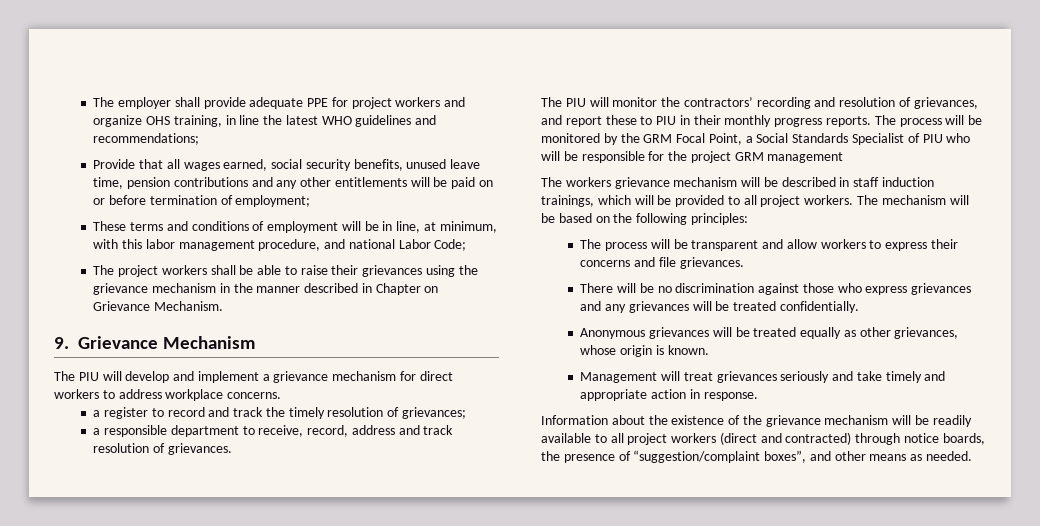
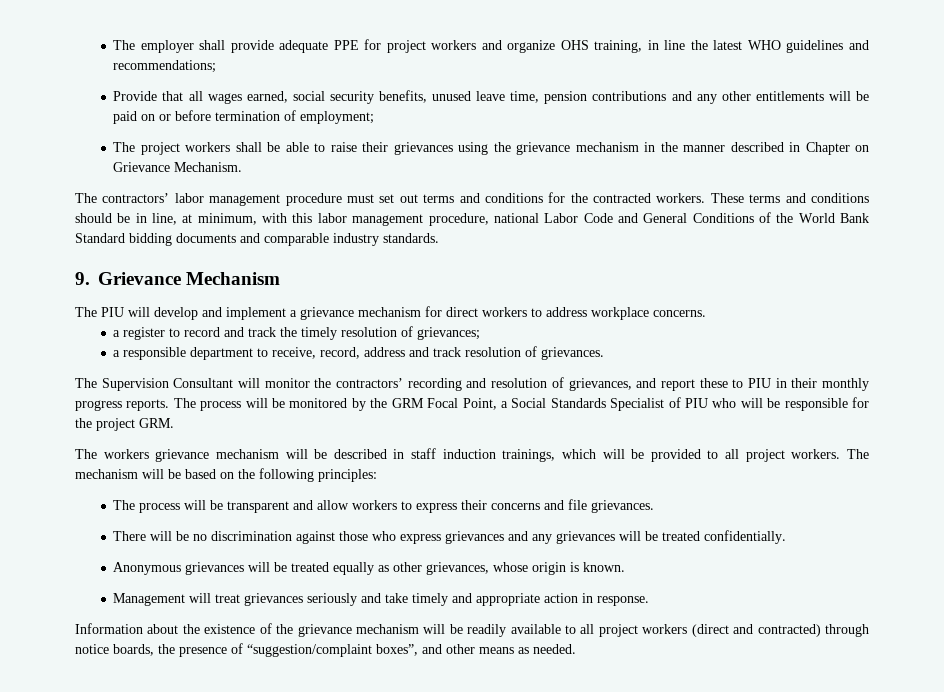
- These terms and conditions of employment will be in line, at minimum, with this labor management procedure, and national Labor Code;
+ The contractors’ labor management procedure must set out terms and conditions for the contracted workers. These terms and conditions should be in line, at minimum, with this labor management procedure, national Labor Code and General Conditions of the World Bank Standard bidding documents and comparable industry standards.
- The PIU will monitor the contractors’ recording and resolution of grievances, and report these to PIU in their monthly progress reports.
+ The Supervision Consultant will monitor the contractors’ recording and resolution of grievances, and report these to PIU in their monthly progress reports.
- The process will be monitored by the GRM Focal Point, a Social Standards Specialist of PIU who will be responsible for the project GRM management
+ The process will be monitored by the GRM Focal Point, a Social Standards Specialist of PIU who will be responsible for the project GRM.

